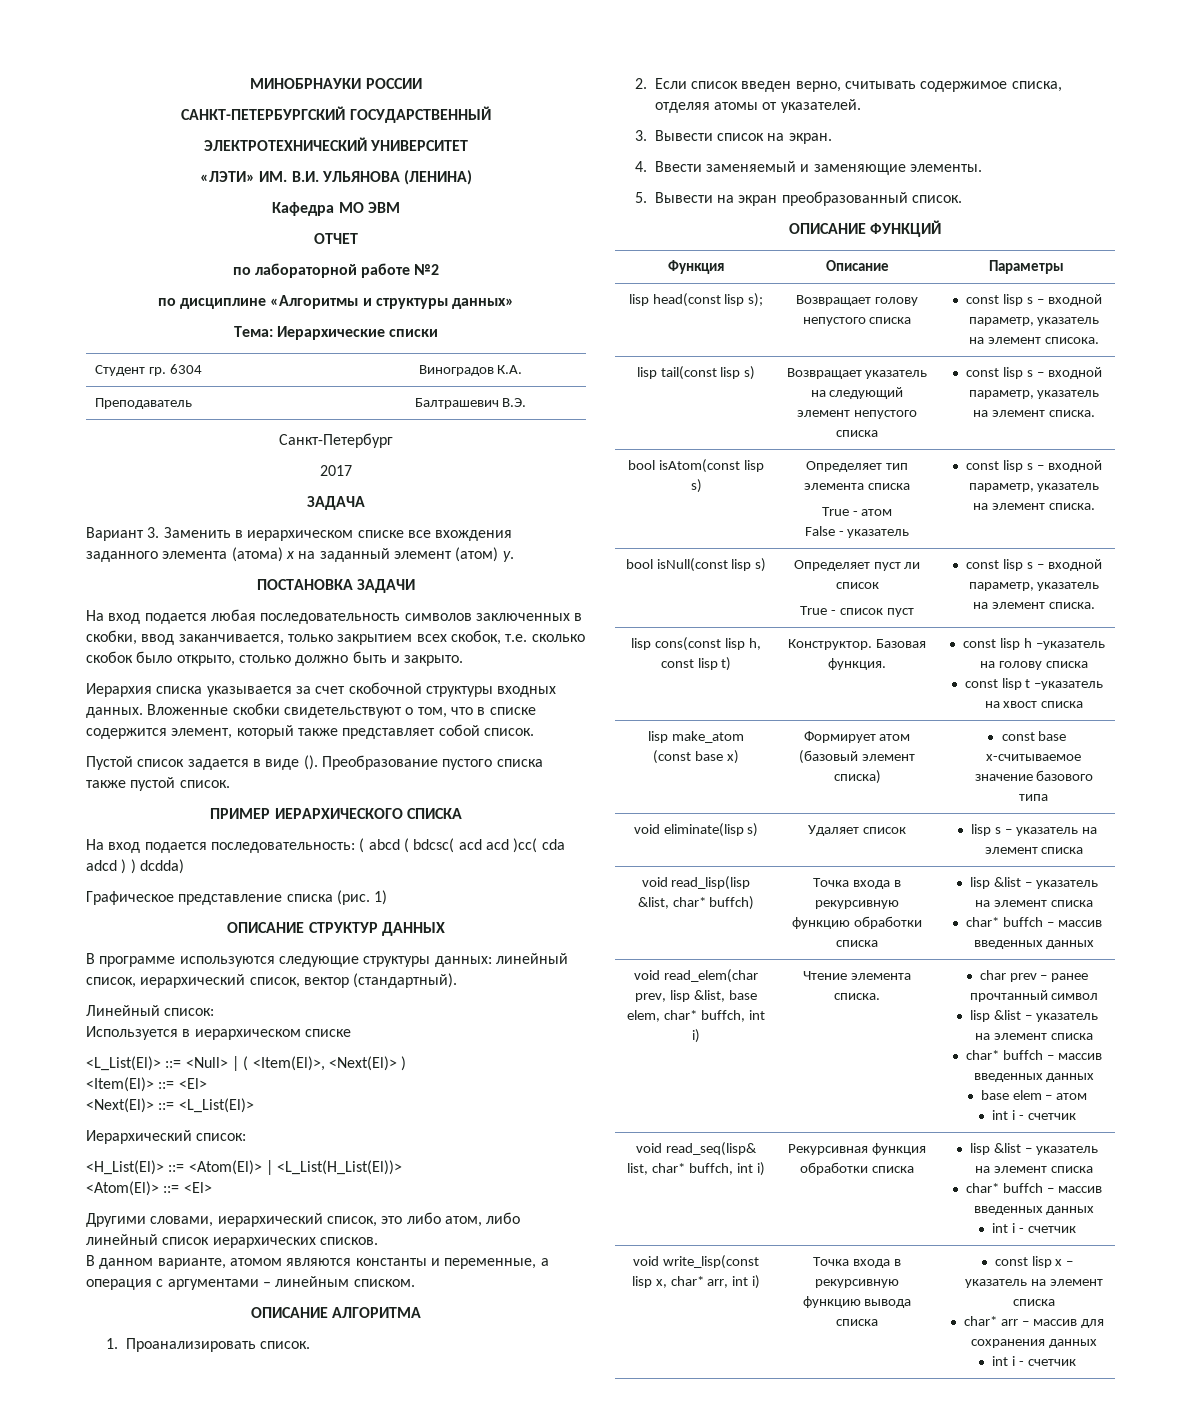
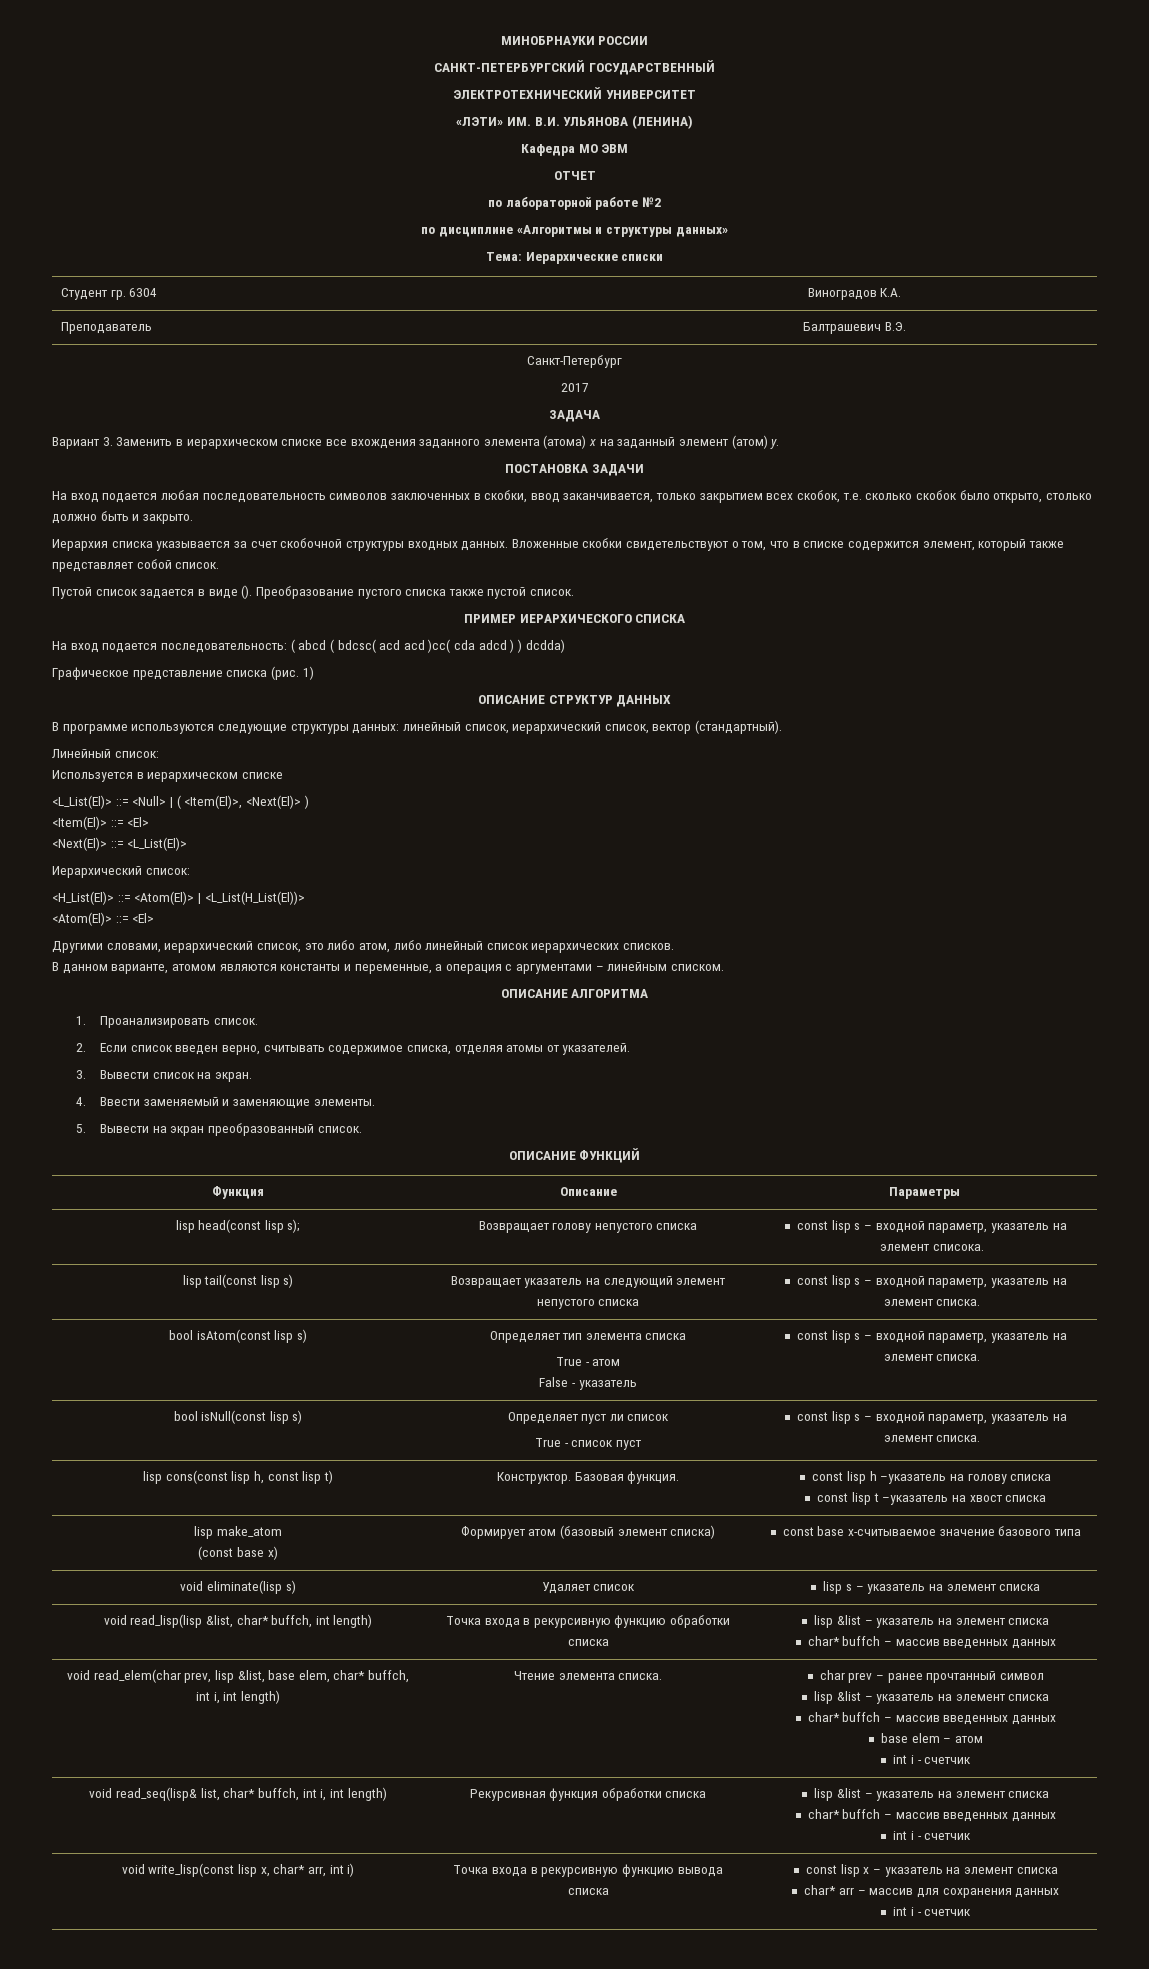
- void read_lisp(lisp &list, char* buffch) | Точка входа в рекурсивную функцию обработки списка | lisp &list – указатель на элемент списка
+ void read_lisp(lisp &list, char* buffch, int length) | Точка входа в рекурсивную функцию обработки списка | lisp &list – указатель на элемент списка
- void read_elem(char prev, lisp &list, base elem, char* buffch, int i)
+ void read_elem(char prev, lisp &list, base elem, char* buffch, int i, int length)
- void read_seq(lisp& list, char* buffch, int i) | Рекурсивная функция обработки списка | lisp &list – указатель на элемент списка
+ void read_seq(lisp& list, char* buffch, int i, int length) | Рекурсивная функция обработки списка | lisp &list – указатель на элемент списка

